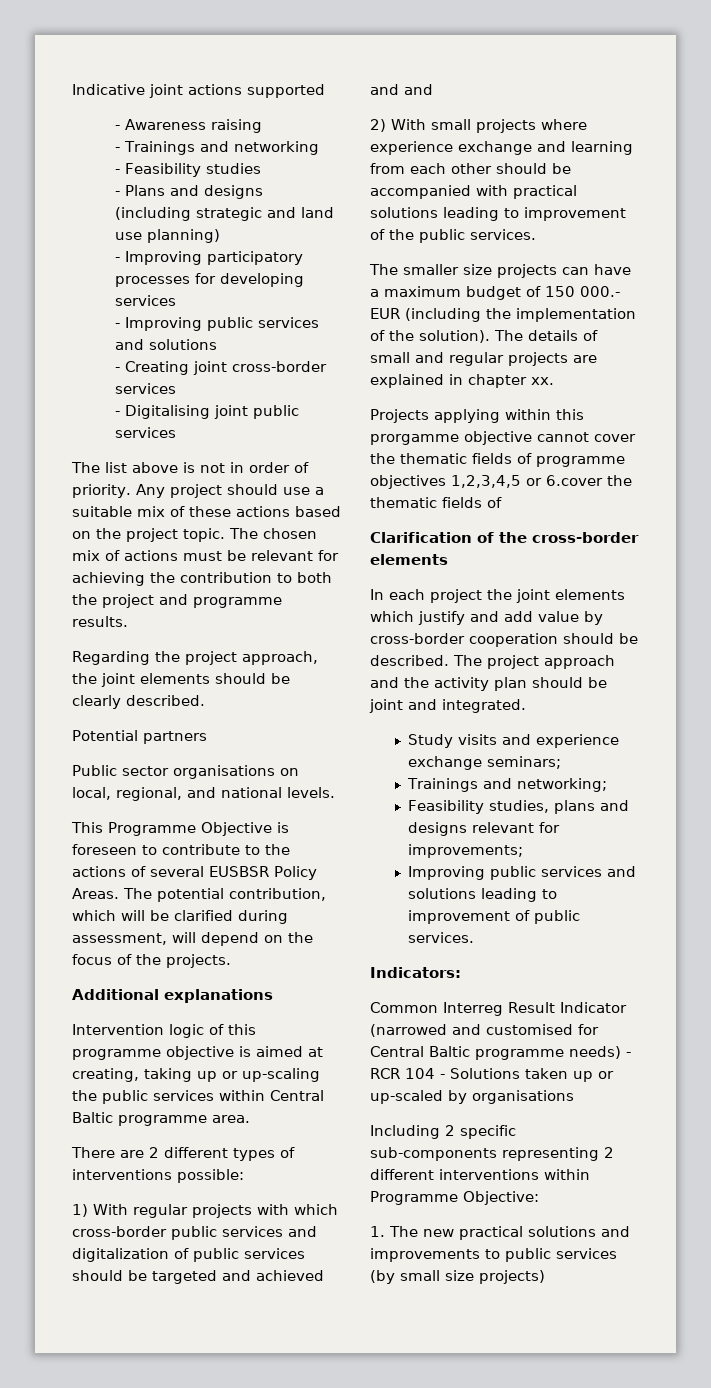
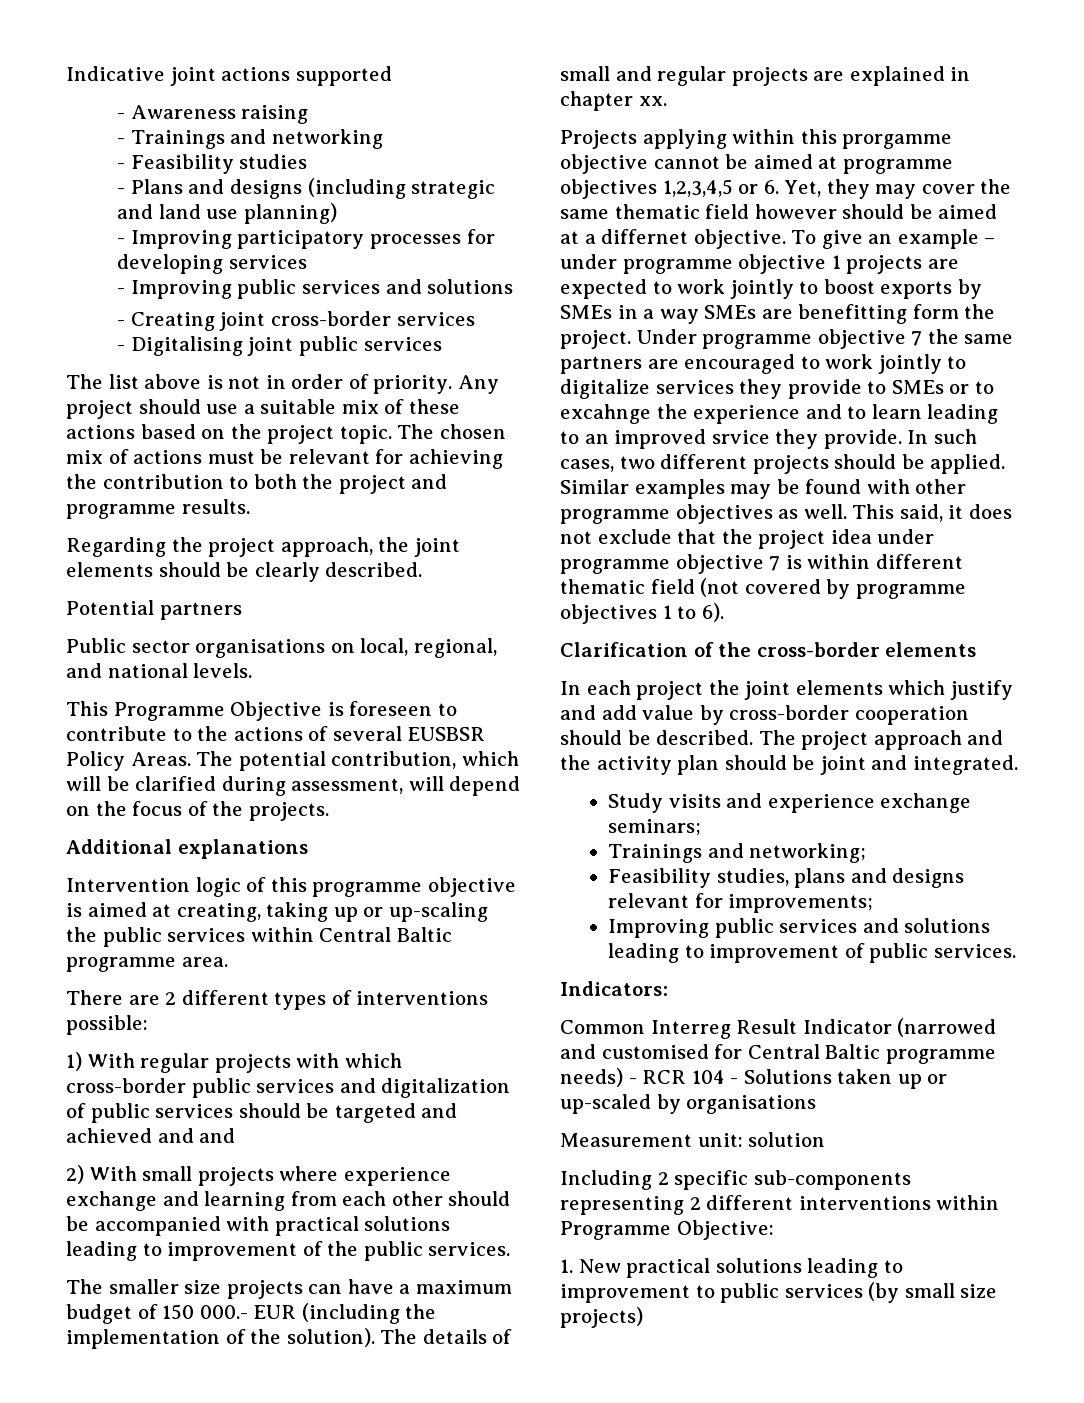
- Projects applying within this prorgamme objective cannot cover the thematic fields of programme objectives 1,2,3,4,5 or 6.cover the thematic fields of
+ Projects applying within this prorgamme objective cannot be aimed at programme objectives 1,2,3,4,5 or 6. Yet, they may cover the same thematic field however should be aimed at a differnet objective. To give an example – under programme objective 1 projects are expected to work jointly to boost exports by SMEs in a way SMEs are benefitting form the project. Under programme objective 7 the same partners are encouraged to work jointly to digitalize services they provide to SMEs or to excahnge the experience and to learn leading to an improved srvice they provide. In such cases, two different projects should be applied. Similar examples may be found with other programme objectives as well. This said, it does not exclude that the project idea under programme objective 7 is within different thematic field (not covered by programme objectives 1 to 6).
+ Measurement unit: solution
- 1. The new practical solutions and improvements to public services (by small size projects)
+ 1. New practical solutions leading to improvement to public services (by small size projects)

